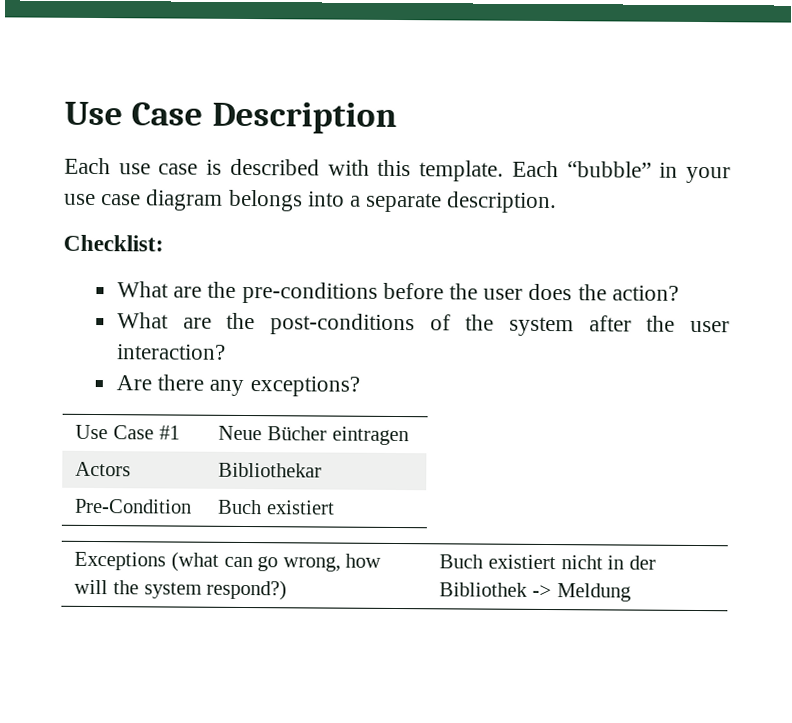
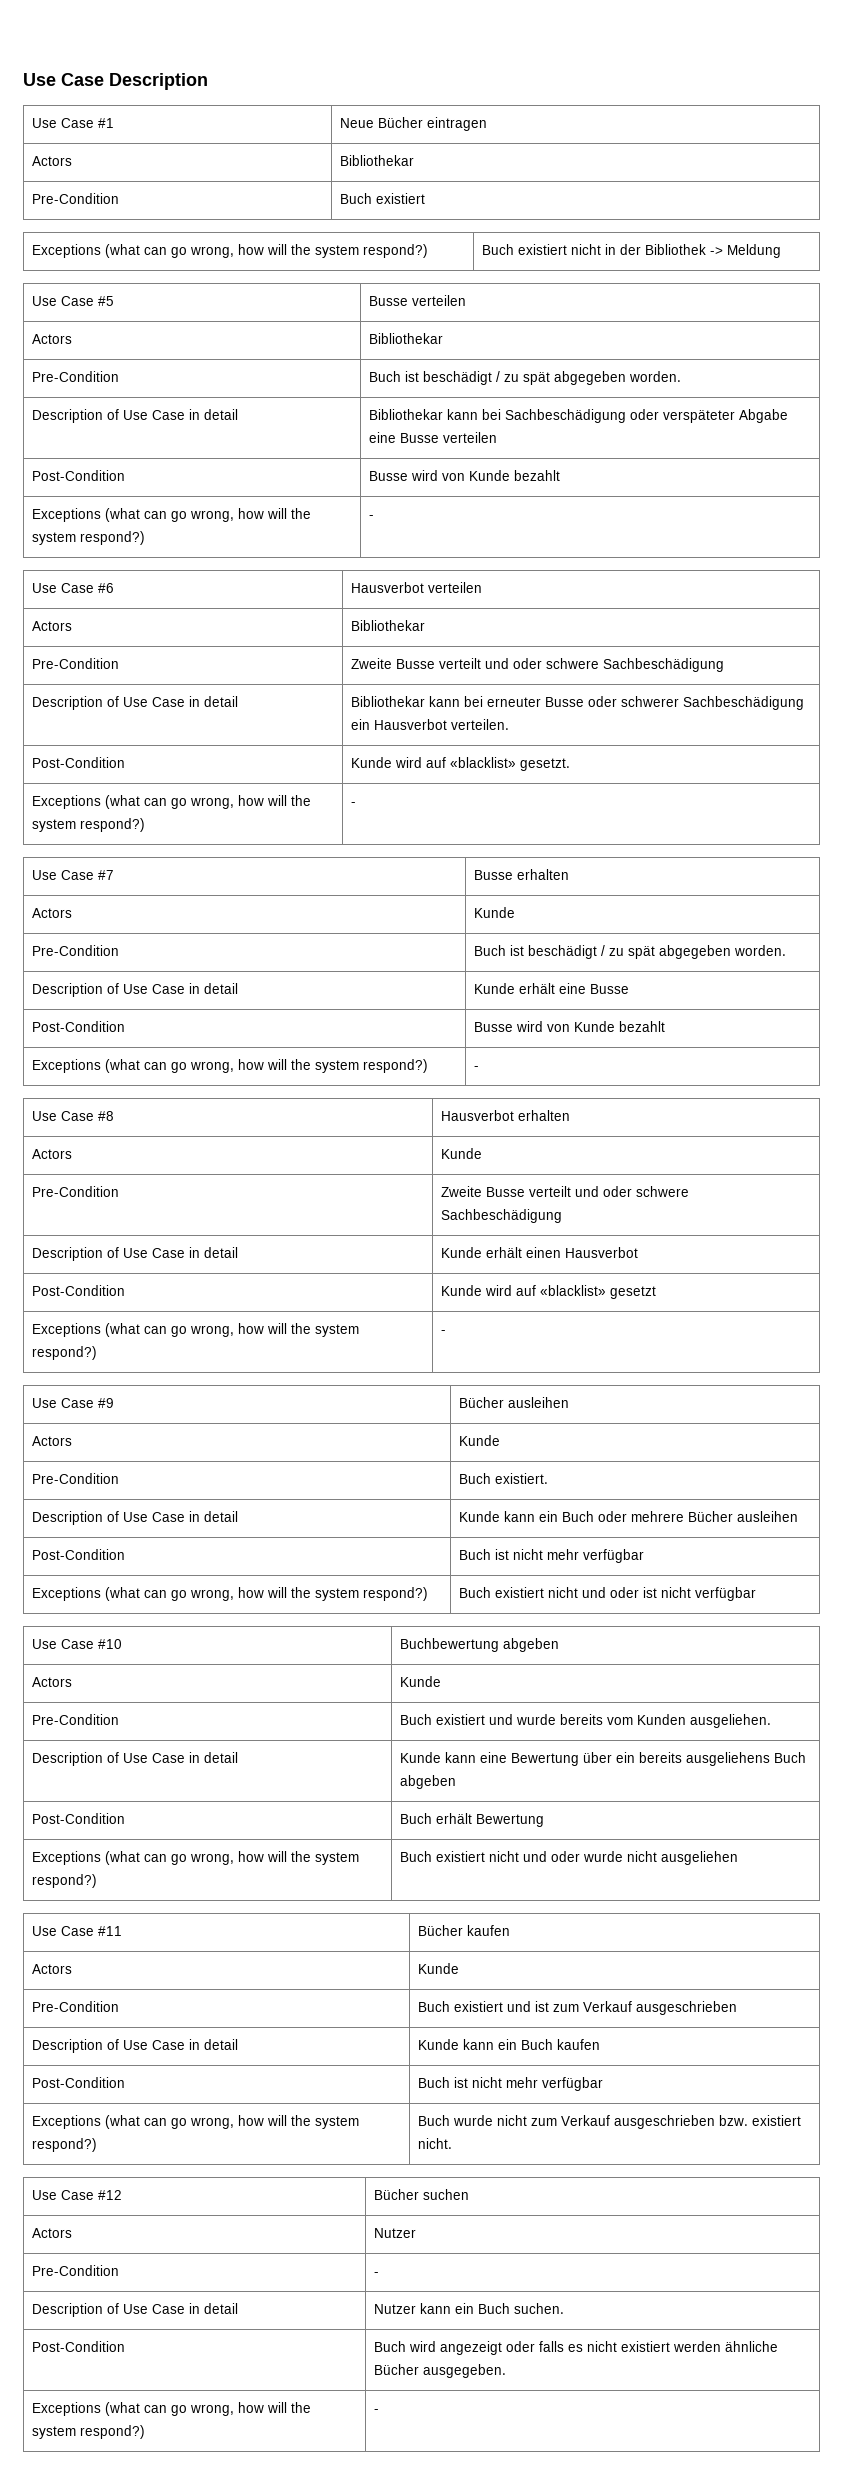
- Each use case is described with this template. Each “bubble” in your use case diagram belongs into a separate description.
- Checklist:
- What are the pre-conditions before the user does the action?
- What are the post-conditions of the system after the user interaction?
- Are there any exceptions?
+ Use Case #5 | Busse verteilen
+ Actors | Bibliothekar
+ Pre-Condition | Buch ist beschädigt / zu spät abgegeben worden.
+ Description of Use Case in detail | Bibliothekar kann bei Sachbeschädigung oder verspäteter Abgabe eine Busse verteilen
+ Post-Condition | Busse wird von Kunde bezahlt
+ Exceptions (what can go wrong, how will the system respond?) | -
+ Use Case #6 | Hausverbot verteilen
+ Actors | Bibliothekar
+ Pre-Condition | Zweite Busse verteilt und oder schwere Sachbeschädigung
+ Description of Use Case in detail | Bibliothekar kann bei erneuter Busse oder schwerer Sachbeschädigung ein Hausverbot verteilen.
+ Post-Condition | Kunde wird auf «blacklist» gesetzt.
+ Exceptions (what can go wrong, how will the system respond?) | -
+ Use Case #7 | Busse erhalten
+ Actors | Kunde
+ Pre-Condition | Buch ist beschädigt / zu spät abgegeben worden.
+ Description of Use Case in detail | Kunde erhält eine Busse
+ Post-Condition | Busse wird von Kunde bezahlt
+ Exceptions (what can go wrong, how will the system respond?) | -
+ Use Case #8 | Hausverbot erhalten
+ Actors | Kunde
+ Pre-Condition | Zweite Busse verteilt und oder schwere Sachbeschädigung
+ Description of Use Case in detail | Kunde erhält einen Hausverbot
+ Post-Condition | Kunde wird auf «blacklist» gesetzt
+ Exceptions (what can go wrong, how will the system respond?) | -
+ Use Case #9 | Bücher ausleihen
+ Actors | Kunde
+ Pre-Condition | Buch existiert.
+ Description of Use Case in detail | Kunde kann ein Buch oder mehrere Bücher ausleihen
+ Post-Condition | Buch ist nicht mehr verfügbar
+ Exceptions (what can go wrong, how will the system respond?) | Buch existiert nicht und oder ist nicht verfügbar
+ Use Case #10 | Buchbewertung abgeben
+ Actors | Kunde
+ Pre-Condition | Buch existiert und wurde bereits vom Kunden ausgeliehen.
+ Description of Use Case in detail | Kunde kann eine Bewertung über ein bereits ausgeliehens Buch abgeben
+ Post-Condition | Buch erhält Bewertung
+ Exceptions (what can go wrong, how will the system respond?) | Buch existiert nicht und oder wurde nicht ausgeliehen
+ Use Case #11 | Bücher kaufen
+ Actors | Kunde
+ Pre-Condition | Buch existiert und ist zum Verkauf ausgeschrieben
+ Description of Use Case in detail | Kunde kann ein Buch kaufen
+ Post-Condition | Buch ist nicht mehr verfügbar
+ Exceptions (what can go wrong, how will the system respond?) | Buch wurde nicht zum Verkauf ausgeschrieben bzw. existiert nicht.
+ Use Case #12 | Bücher suchen
+ Actors | Nutzer
+ Pre-Condition | -
+ Description of Use Case in detail | Nutzer kann ein Buch suchen.
+ Post-Condition | Buch wird angezeigt oder falls es nicht existiert werden ähnliche Bücher ausgegeben.
+ Exceptions (what can go wrong, how will the system respond?) | -

